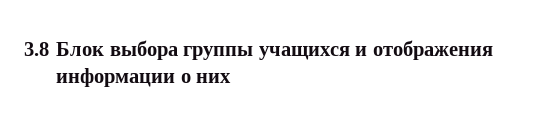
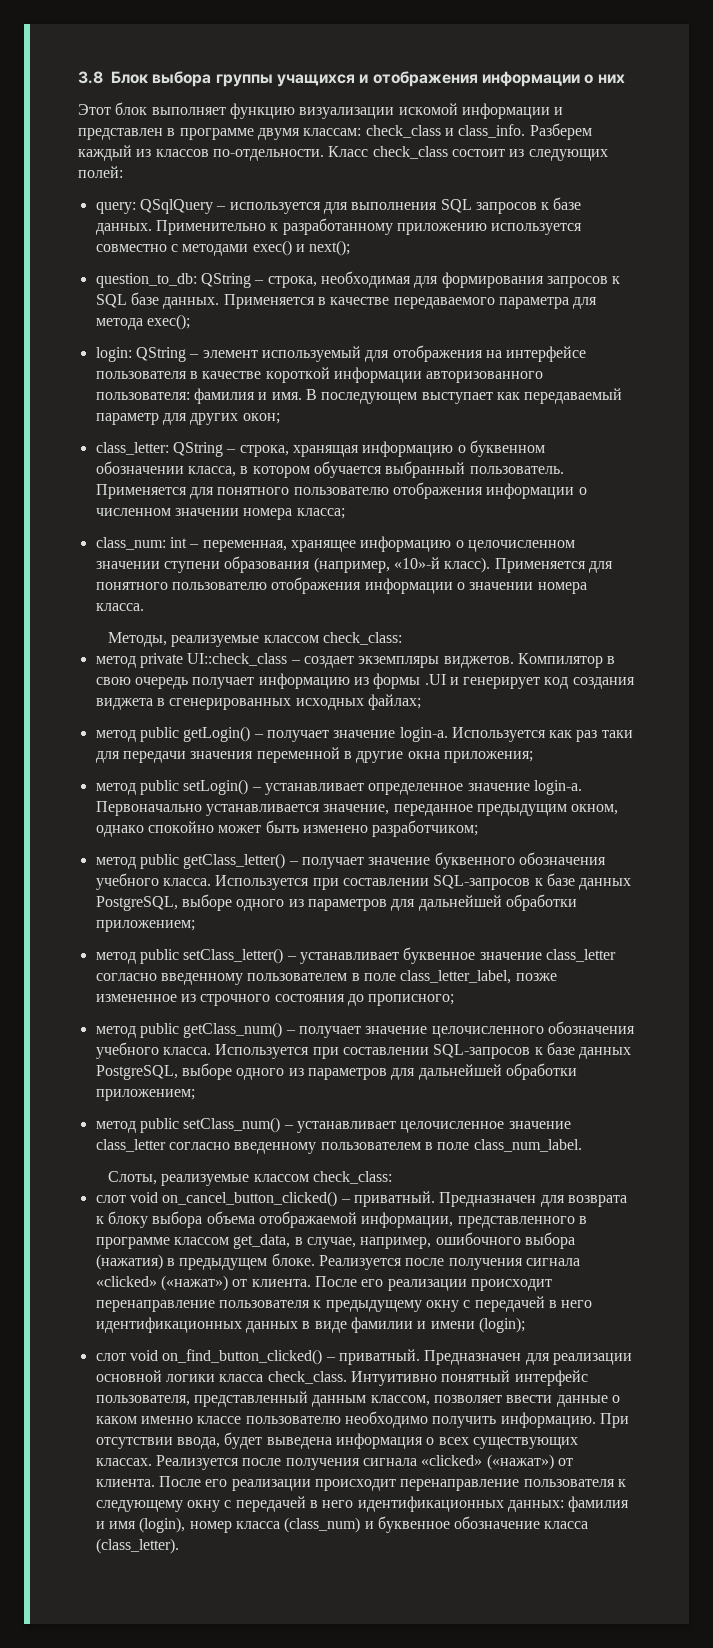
+ Этот блок выполняет функцию визуализации искомой информации и представлен в программе двумя классам: check_class и class_info. Разберем каждый из классов по-отдельности. Класс check_class состоит из следующих полей:
+ query: QSqlQuery – используется для выполнения SQL запросов к базе данных. Применительно к разработанному приложению используется совместно с методами exec() и next();
+ question_to_db: QString – строка, необходимая для формирования запросов к SQL базе данных. Применяется в качестве передаваемого параметра для метода exec();
+ login: QString – элемент используемый для отображения на интерфейсе пользователя в качестве короткой информации авторизованного пользователя: фамилия и имя. В последующем выступает как передаваемый параметр для других окон;
+ class_letter: QString – строка, хранящая информацию о буквенном обозначении класса, в котором обучается выбранный пользователь. Применяется для понятного пользователю отображения информации о численном значении номера класса;
+ class_num: int – переменная, хранящее информацию о целочисленном значении ступени образования (например, «10»-й класс). Применяется для понятного пользователю отображения информации о значении номера класса.
+ Методы, реализуемые классом check_class:
+ метод private UI::check_class – создает экземпляры виджетов. Компилятор в свою очередь получает информацию из формы .UI и генерирует код создания виджета в сгенерированных исходных файлах;
+ метод public getLogin() – получает значение login-а. Используется как раз таки для передачи значения переменной в другие окна приложения;
+ метод public setLogin() – устанавливает определенное значение login-а. Первоначально устанавливается значение, переданное предыдущим окном, однако спокойно может быть изменено разработчиком;
+ метод public getClass_letter() – получает значение буквенного обозначения учебного класса. Используется при составлении SQL-запросов к базе данных PostgreSQL, выборе одного из параметров для дальнейшей обработки приложением;
+ метод public setClass_letter() – устанавливает буквенное значение class_letter согласно введенному пользователем в поле class_letter_label, позже измененное из строчного состояния до прописного;
+ метод public getClass_num() – получает значение целочисленного обозначения учебного класса. Используется при составлении SQL-запросов к базе данных PostgreSQL, выборе одного из параметров для дальнейшей обработки приложением;
+ метод public setClass_num() – устанавливает целочисленное значение class_letter согласно введенному пользователем в поле class_num_label.
+ Слоты, реализуемые классом check_class:
+ слот void on_cancel_button_clicked() – приватный. Предназначен для возврата к блоку выбора объема отображаемой информации, представленного в программе классом get_data, в случае, например, ошибочного выбора (нажатия) в предыдущем блоке. Реализуется после получения сигнала «clicked» («нажат») от клиента. После его реализации происходит перенаправление пользователя к предыдущему окну с передачей в него идентификационных данных в виде фамилии и имени (login);
+ слот void on_find_button_clicked() – приватный. Предназначен для реализации основной логики класса check_class. Интуитивно понятный интерфейс пользователя, представленный данным классом, позволяет ввести данные о каком именно классе пользователю необходимо получить информацию. При отсутствии ввода, будет выведена информация о всех существующих классах. Реализуется после получения сигнала «clicked» («нажат») от клиента. После его реализации происходит перенаправление пользователя к следующему окну с передачей в него идентификационных данных: фамилия и имя (login), номер класса (class_num) и буквенное обозначение класса (class_letter).

